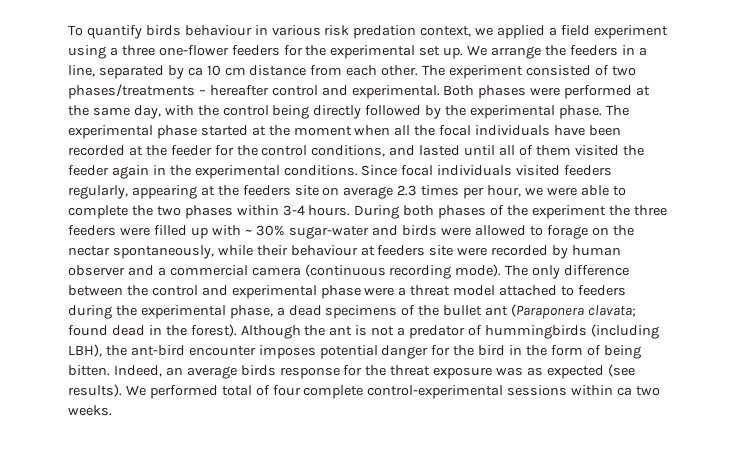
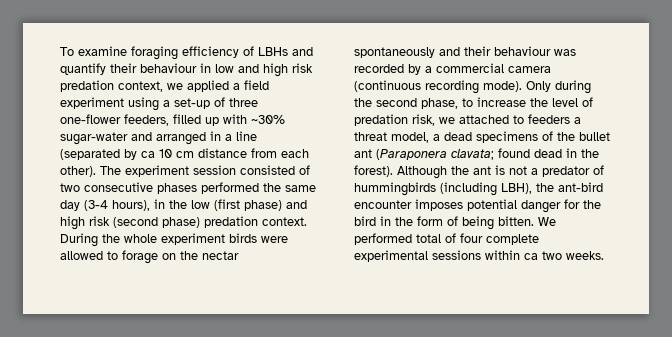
- To quantify birds behaviour in various risk predation context, we applied a field experiment using a three one-flower feeders for the experimental set up. We arrange the feeders in a line, separated by ca 10 cm distance from each other.
+ To examine foraging efficiency of LBHs and quantify their behaviour in low and high risk predation context, we applied a field experiment using a set-up of three one-flower feeders, filled up with ~30% sugar-water and arranged in a line (separated by ca 10 cm distance from each other).
- The experiment consisted of two phases/treatments – hereafter control and experimental. Both phases were performed at the same day, with the control being directly followed by the experimental phase. The experimental phase started at the moment when all the focal individuals have been recorded at the feeder for the control conditions, and lasted until all of them visited the feeder again in the experimental conditions. Since focal individuals visited feeders regularly, appearing at the feeders site on average 2.3 times per hour, we were able to complete the two phases within 3-4 hours. During both phases of the experiment the three feeders were filled up with ~ 30% sugar-water and birds were allowed to forage on the nectar spontaneously, while their behaviour at feeders site were recorded by human observer and a commercial camera (continuous recording mode).
+ The experiment session consisted of two consecutive phases performed the same day (3-4 hours), in the low (first phase) and high risk (second phase) predation context. During the whole experiment birds were allowed to forage on the nectar spontaneously and their behaviour was recorded by a commercial camera (continuous recording mode).
- The only difference between the control and experimental phase were a threat model attached to feeders during the experimental phase, a dead specimens of the bullet ant (Paraponera clavata; found dead in the forest).
+ Only during the second phase, to increase the level of predation risk, we attached to feeders a threat model, a dead specimens of the bullet ant (Paraponera clavata; found dead in the forest).
- Indeed, an average birds response for the threat exposure was as expected (see results).
- We performed total of four complete control-experimental sessions within ca two weeks.
+ We performed total of four complete experimental sessions within ca two weeks.

